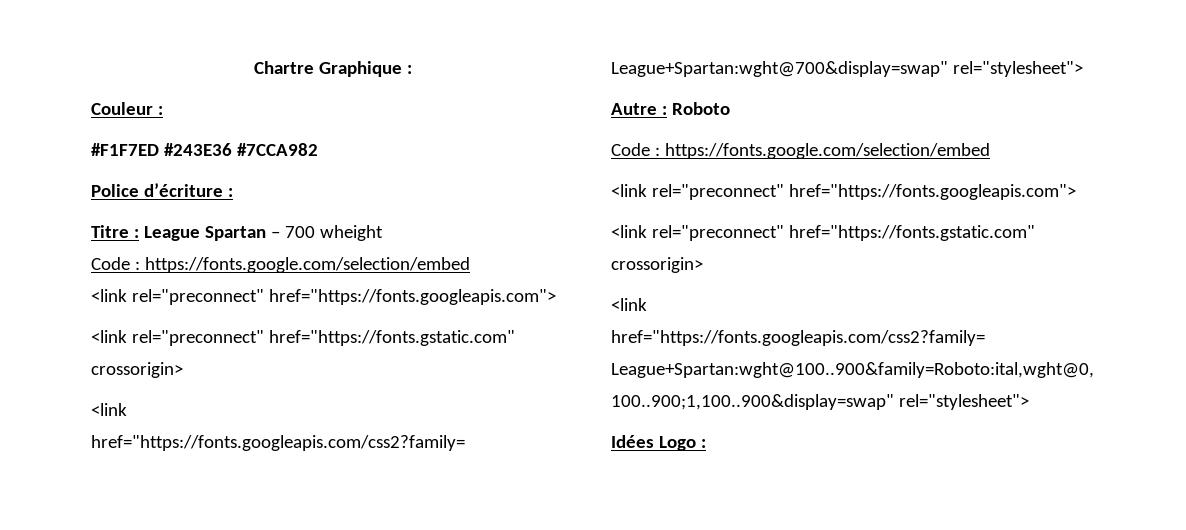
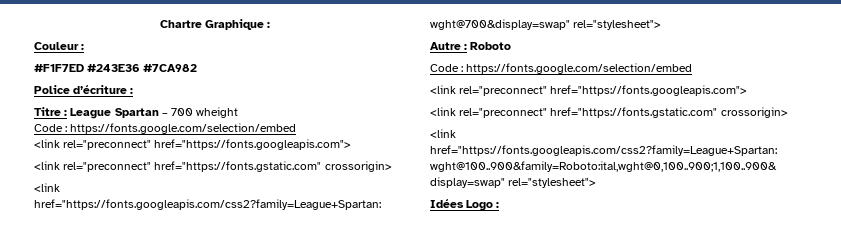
- #F1F7ED #243E36 #7CCA982
+ #F1F7ED #243E36 #7CA982

